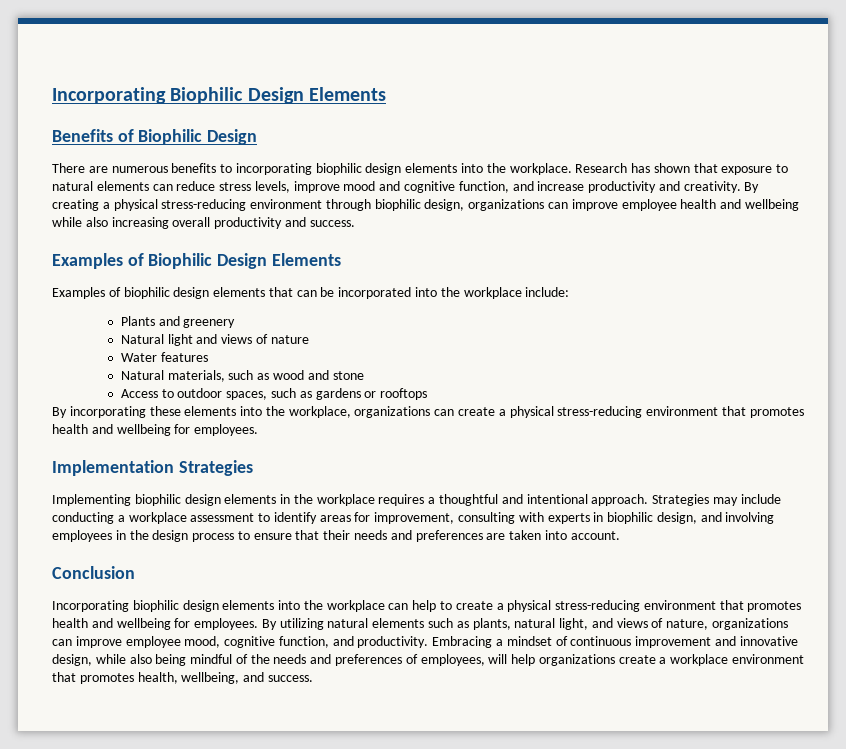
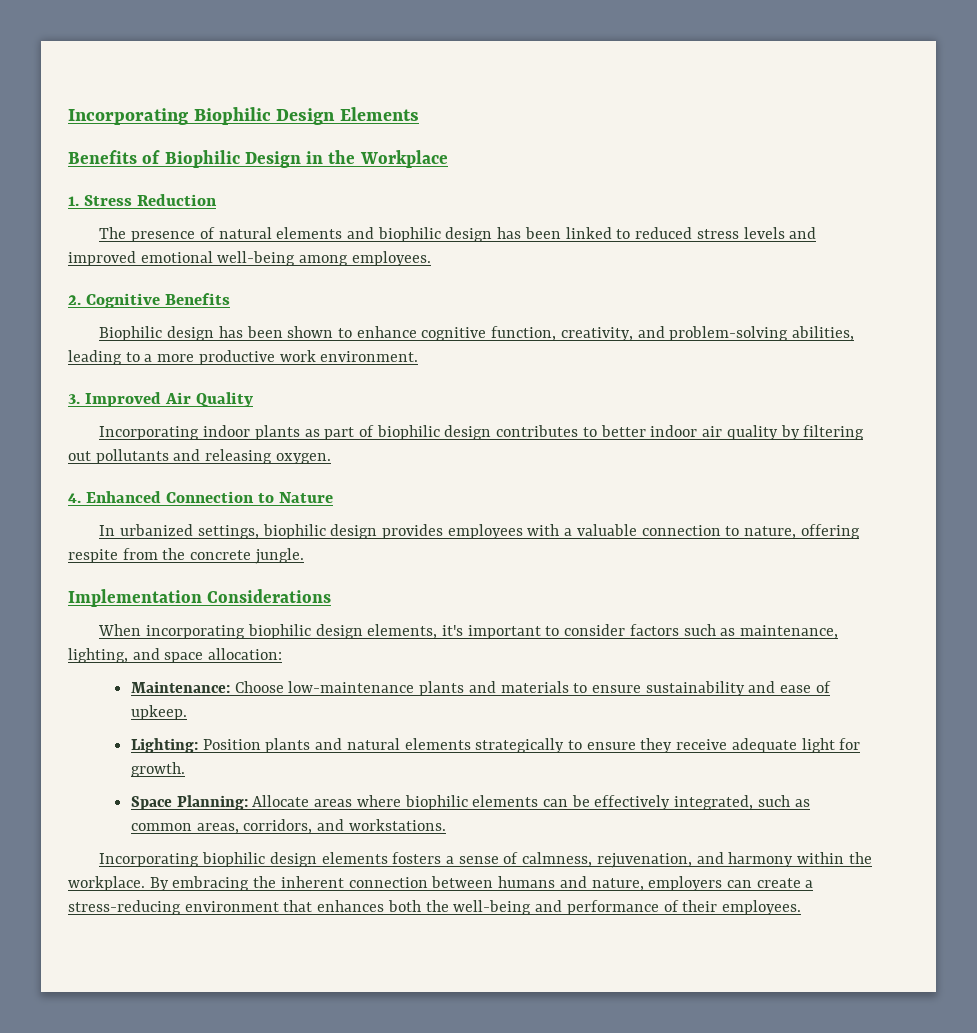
- Benefits of Biophilic Design
- There are numerous benefits to incorporating biophilic design elements into the workplace. Research has shown that exposure to natural elements can reduce stress levels, improve mood and cognitive function, and increase productivity and creativity. By creating a physical stress-reducing environment through biophilic design, organizations can improve employee health and wellbeing while also increasing overall productivity and success.
- Examples of Biophilic Design Elements
- Examples of biophilic design elements that can be incorporated into the workplace include:
- Plants and greenery
- Natural light and views of nature
- Water features
- Natural materials, such as wood and stone
- Access to outdoor spaces, such as gardens or rooftops
- By incorporating these elements into the workplace, organizations can create a physical stress-reducing environment that promotes health and wellbeing for employees.
- Implementation Strategies
- Implementing biophilic design elements in the workplace requires a thoughtful and intentional approach. Strategies may include conducting a workplace assessment to identify areas for improvement, consulting with experts in biophilic design, and involving employees in the design process to ensure that their needs and preferences are taken into account.
- Conclusion
- Incorporating biophilic design elements into the workplace can help to create a physical stress-reducing environment that promotes health and wellbeing for employees. By utilizing natural elements such as plants, natural light, and views of nature, organizations can improve employee mood, cognitive function, and productivity. Embracing a mindset of continuous improvement and innovative design, while also being mindful of the needs and preferences of employees, will help organizations create a workplace environment that promotes health, wellbeing, and success.
+ Benefits of Biophilic Design in the Workplace
+ 1. Stress Reduction
+ The presence of natural elements and biophilic design has been linked to reduced stress levels and improved emotional well-being among employees.
+ 2. Cognitive Benefits
+ Biophilic design has been shown to enhance cognitive function, creativity, and problem-solving abilities, leading to a more productive work environment.
+ 3. Improved Air Quality
+ Incorporating indoor plants as part of biophilic design contributes to better indoor air quality by filtering out pollutants and releasing oxygen.
+ 4. Enhanced Connection to Nature
+ In urbanized settings, biophilic design provides employees with a valuable connection to nature, offering respite from the concrete jungle.
+ Implementation Considerations
+ When incorporating biophilic design elements, it's important to consider factors such as maintenance, lighting, and space allocation:
+ Maintenance: Choose low-maintenance plants and materials to ensure sustainability and ease of upkeep.
+ Lighting: Position plants and natural elements strategically to ensure they receive adequate light for growth.
+ Space Planning: Allocate areas where biophilic elements can be effectively integrated, such as common areas, corridors, and workstations.
+ Incorporating biophilic design elements fosters a sense of calmness, rejuvenation, and harmony within the workplace. By embracing the inherent connection between humans and nature, employers can create a stress-reducing environment that enhances both the well-being and performance of their employees.

